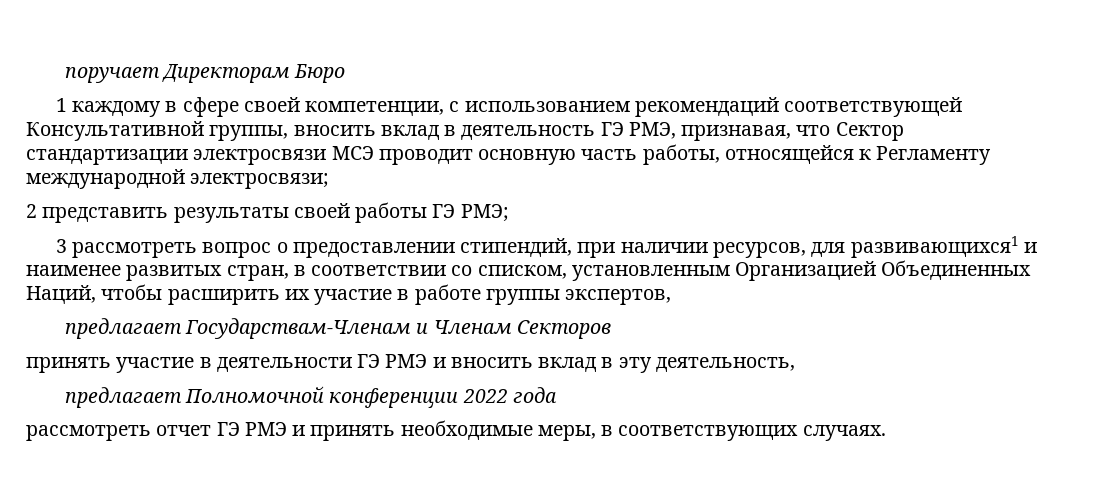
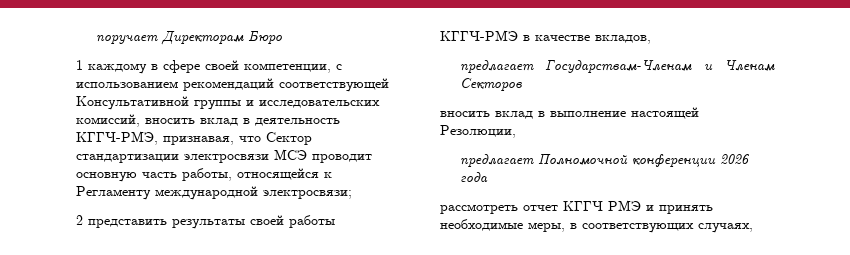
- 1 каждому в сфере своей компетенции, с использованием рекомендаций соответствующей Консультативной группы, вносить вклад в деятельность ГЭ РМЭ, признавая, что Сектор стандартизации электросвязи МСЭ проводит основную часть работы, относящейся к Регламенту международной электросвязи;
+ 1 каждому в сфере своей компетенции, с использованием рекомендаций соответствующей Консультативной группы и исследовательских комиссий, вносить вклад в деятельность КГГЧ-РМЭ, признавая, что Сектор стандартизации электросвязи МСЭ проводит основную часть работы, относящейся к Регламенту международной электросвязи;
- 2 представить результаты своей работы ГЭ РМЭ;
- 3 рассмотреть вопрос о предоставлении стипендий, при наличии ресурсов, для развивающихся1 и наименее развитых стран, в соответствии со списком, установленным Организацией Объединенных Наций, чтобы расширить их участие в работе группы экспертов,
+ 2 представить результаты своей работы КГГЧ-РМЭ в качестве вкладов,
- принять участие в деятельности ГЭ РМЭ и вносить вклад в эту деятельность,
+ вносить вклад в выполнение настоящей Резолюции,
- предлагает Полномочной конференции 2022 года
+ предлагает Полномочной конференции 2026 года
- рассмотреть отчет ГЭ РМЭ и принять необходимые меры, в соответствующих случаях.
+ рассмотреть отчет КГГЧ РМЭ и принять необходимые меры, в соответствующих случаях,

